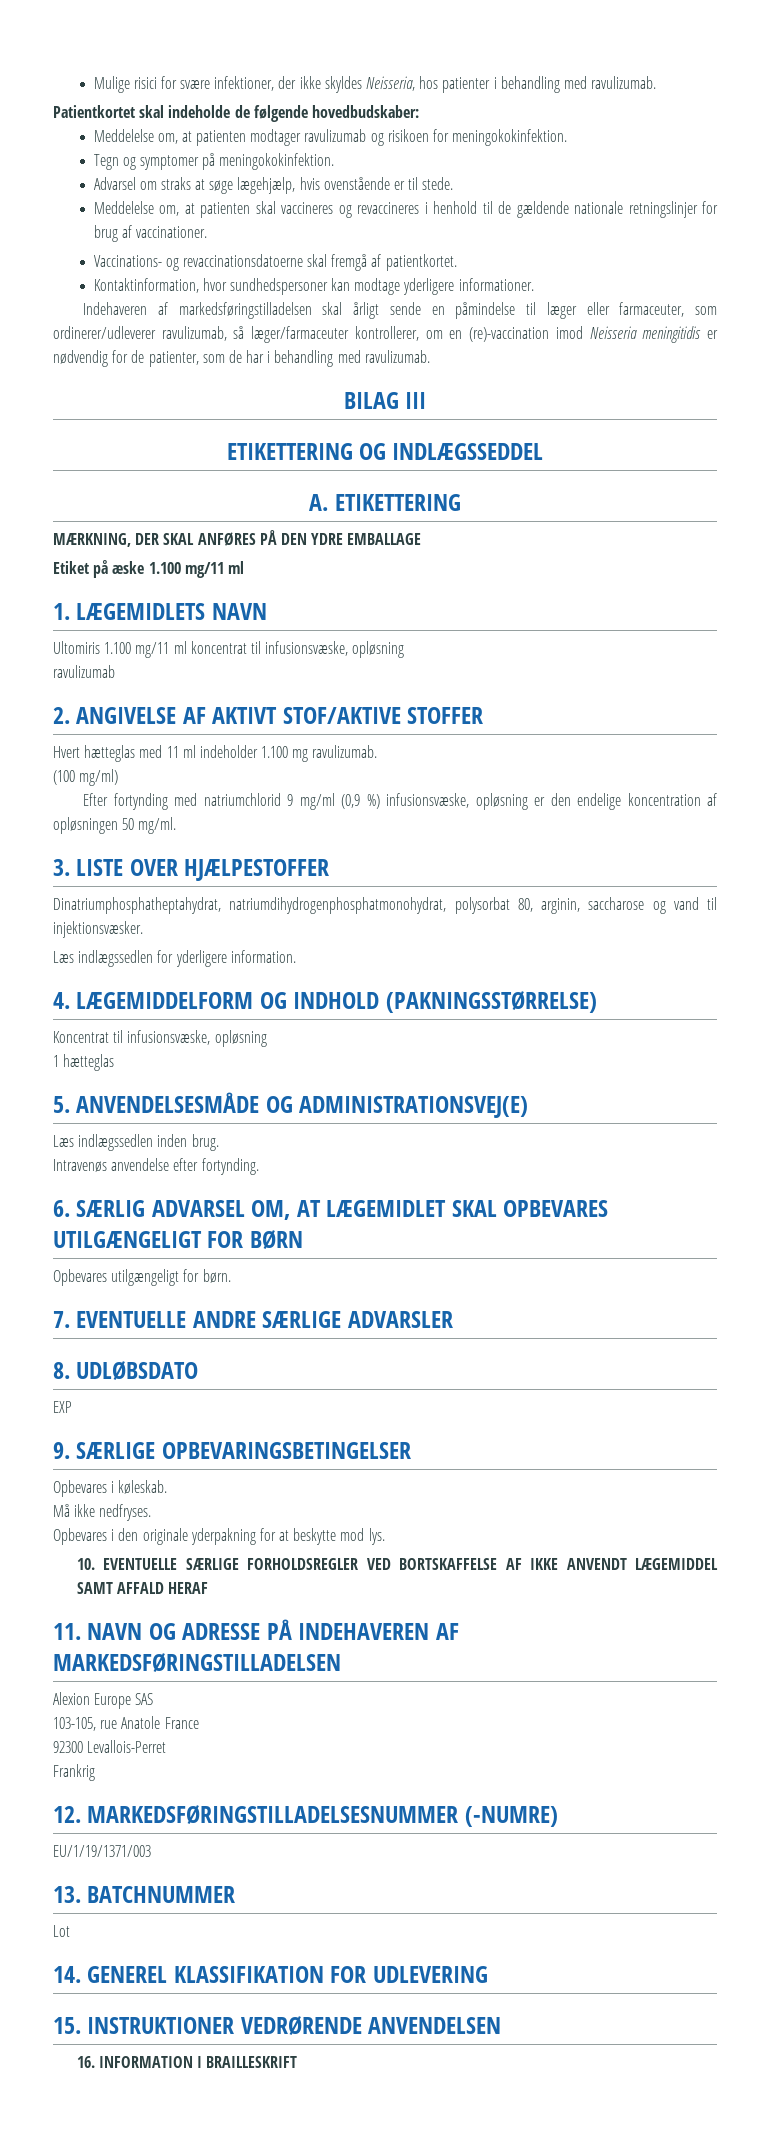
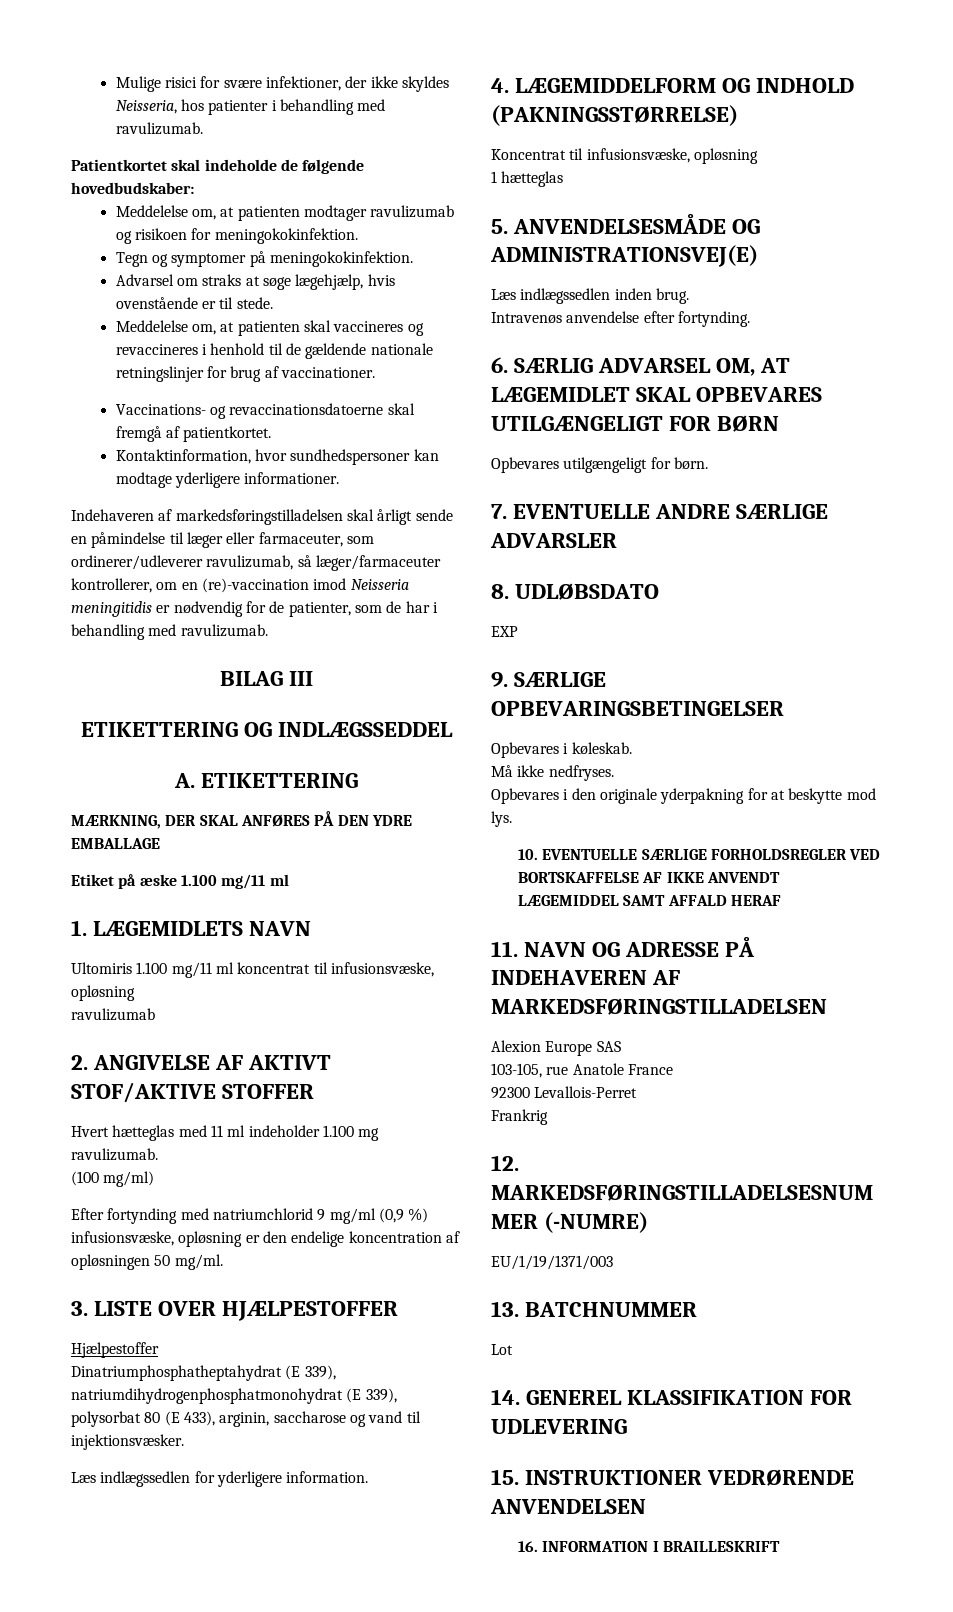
- Dinatriumphosphatheptahydrat, natriumdihydrogenphosphatmonohydrat, polysorbat 80, arginin, saccharose og vand til injektionsvæsker.
+ Hjælpestoffer
+ Dinatriumphosphatheptahydrat (E 339), natriumdihydrogenphosphatmonohydrat (E 339), polysorbat 80 (E 433), arginin, saccharose og vand til injektionsvæsker.

